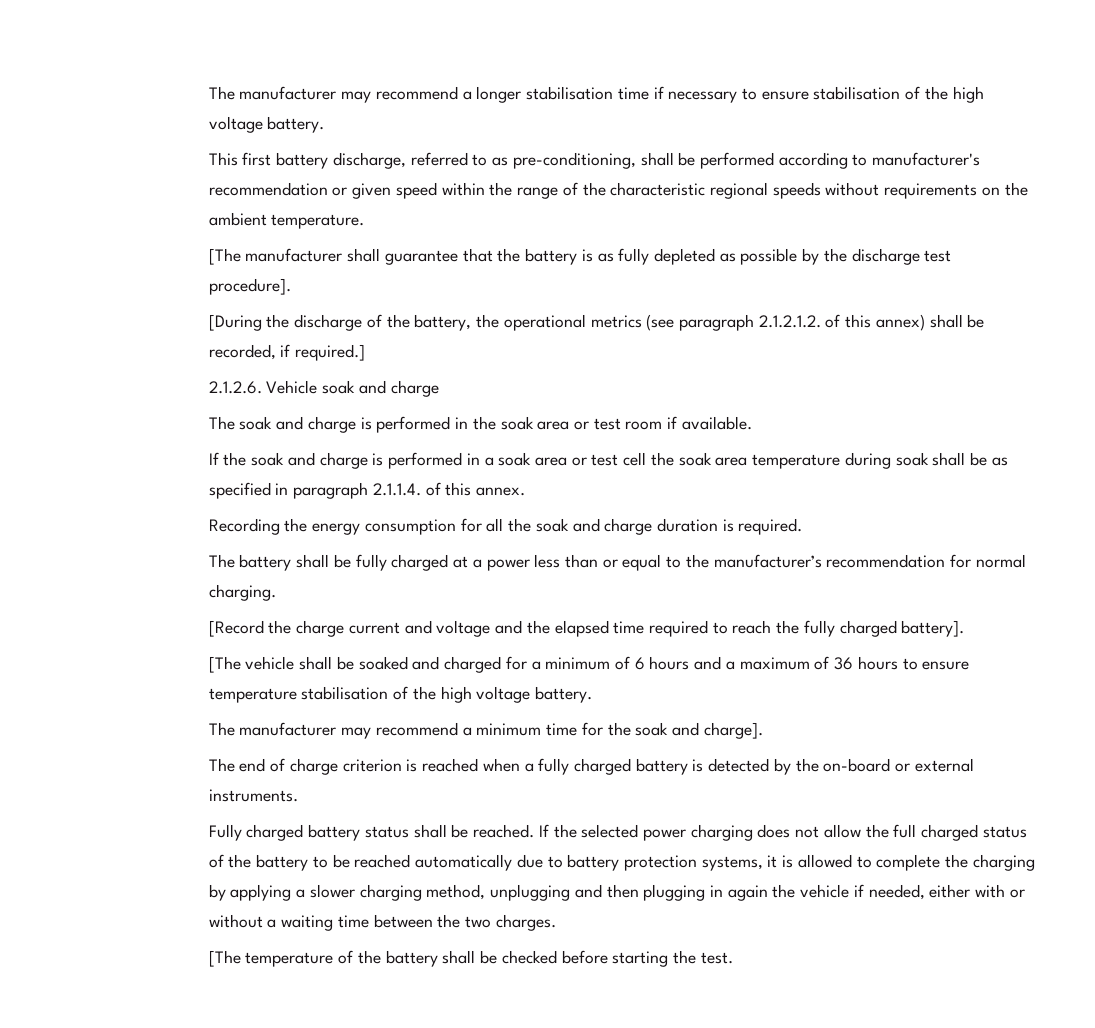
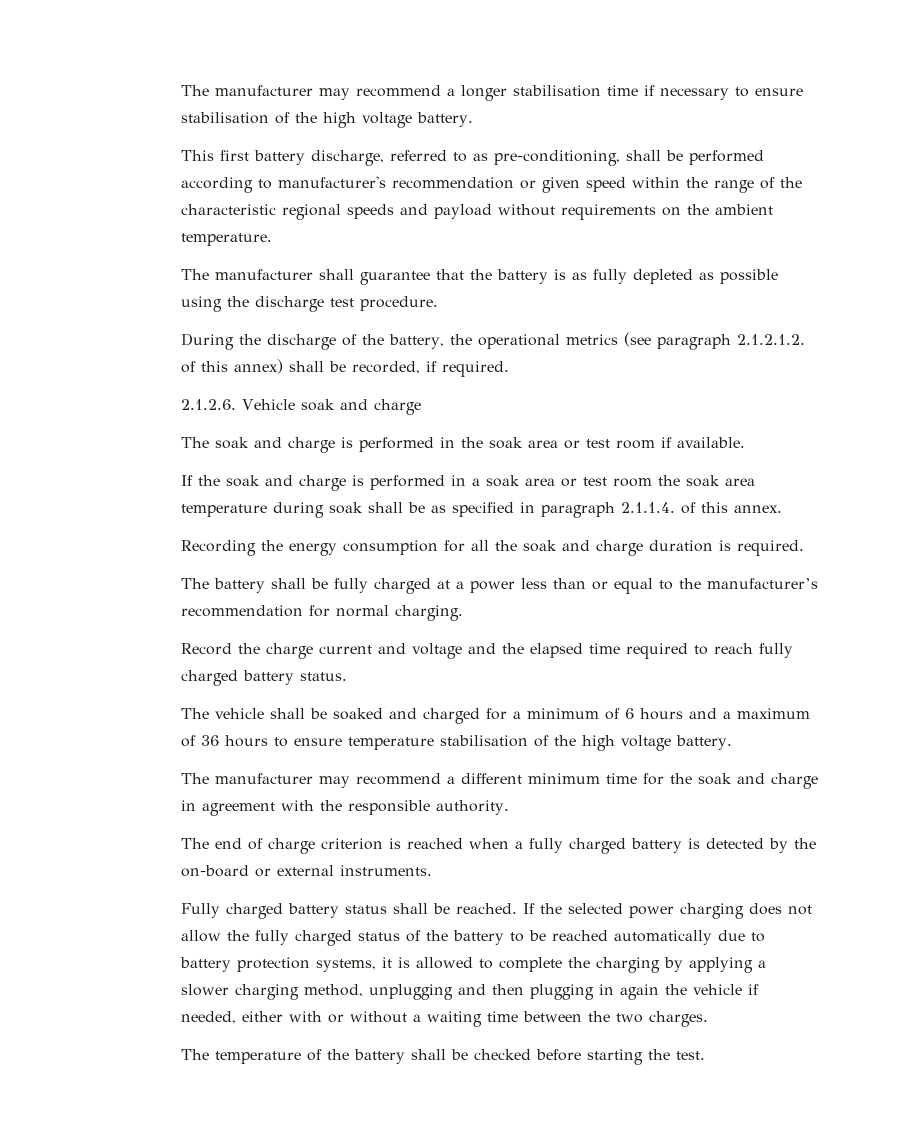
- This first battery discharge, referred to as pre-conditioning, shall be performed according to manufacturer's recommendation or given speed within the range of the characteristic regional speeds without requirements on the ambient temperature.
+ This first battery discharge, referred to as pre-conditioning, shall be performed according to manufacturer's recommendation or given speed within the range of the characteristic regional speeds and payload without requirements on the ambient temperature.
- [The manufacturer shall guarantee that the battery is as fully depleted as possible by the discharge test procedure].
- [During the discharge of the battery, the operational metrics (see paragraph 2.1.2.1.2. of this annex) shall be recorded, if required.]
+ The manufacturer shall guarantee that the battery is as fully depleted as possible using the discharge test procedure.
+ During the discharge of the battery, the operational metrics (see paragraph 2.1.2.1.2. of this annex) shall be recorded, if required.
- If the soak and charge is performed in a soak area or test cell the soak area temperature during soak shall be as specified in paragraph 2.1.1.4. of this annex.
+ If the soak and charge is performed in a soak area or test room the soak area temperature during soak shall be as specified in paragraph 2.1.1.4. of this annex.
- [Record the charge current and voltage and the elapsed time required to reach the fully charged battery].
- [The vehicle shall be soaked and charged for a minimum of 6 hours and a maximum of 36 hours to ensure temperature stabilisation of the high voltage battery.
+ Record the charge current and voltage and the elapsed time required to reach fully charged battery status.
+ The vehicle shall be soaked and charged for a minimum of 6 hours and a maximum of 36 hours to ensure temperature stabilisation of the high voltage battery.
- The manufacturer may recommend a minimum time for the soak and charge].
+ The manufacturer may recommend a different minimum time for the soak and charge in agreement with the responsible authority.
- If the selected power charging does not allow the full charged status of the battery to be reached automatically due to battery protection systems, it is allowed to complete the charging by applying a slower charging method, unplugging and then plugging in again the vehicle if needed, either with or without a waiting time between the two charges.
+ If the selected power charging does not allow the fully charged status of the battery to be reached automatically due to battery protection systems, it is allowed to complete the charging by applying a slower charging method, unplugging and then plugging in again the vehicle if needed, either with or without a waiting time between the two charges.
- [The temperature of the battery shall be checked before starting the test.
+ The temperature of the battery shall be checked before starting the test.

